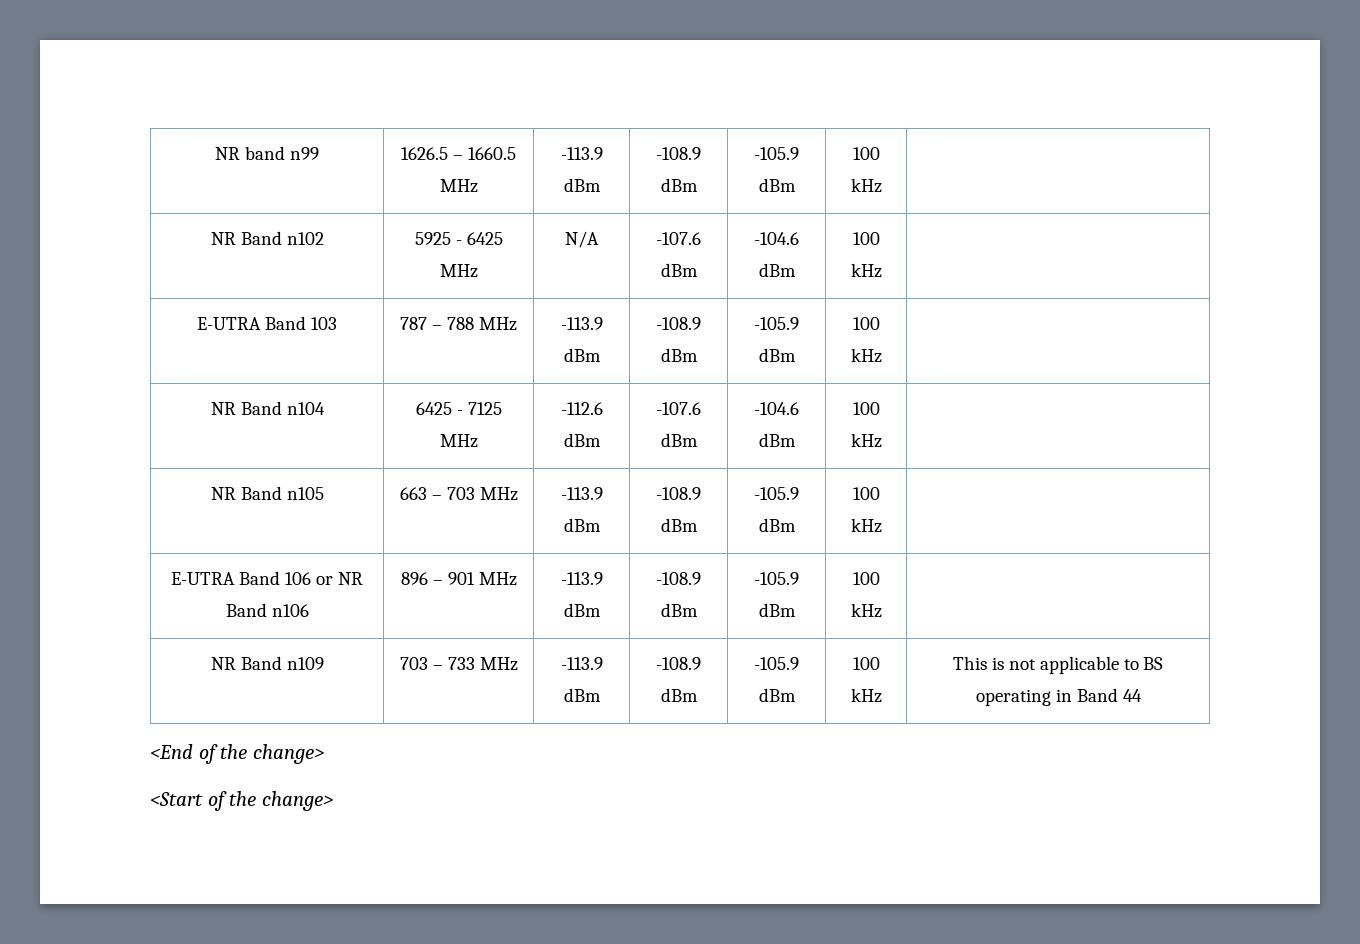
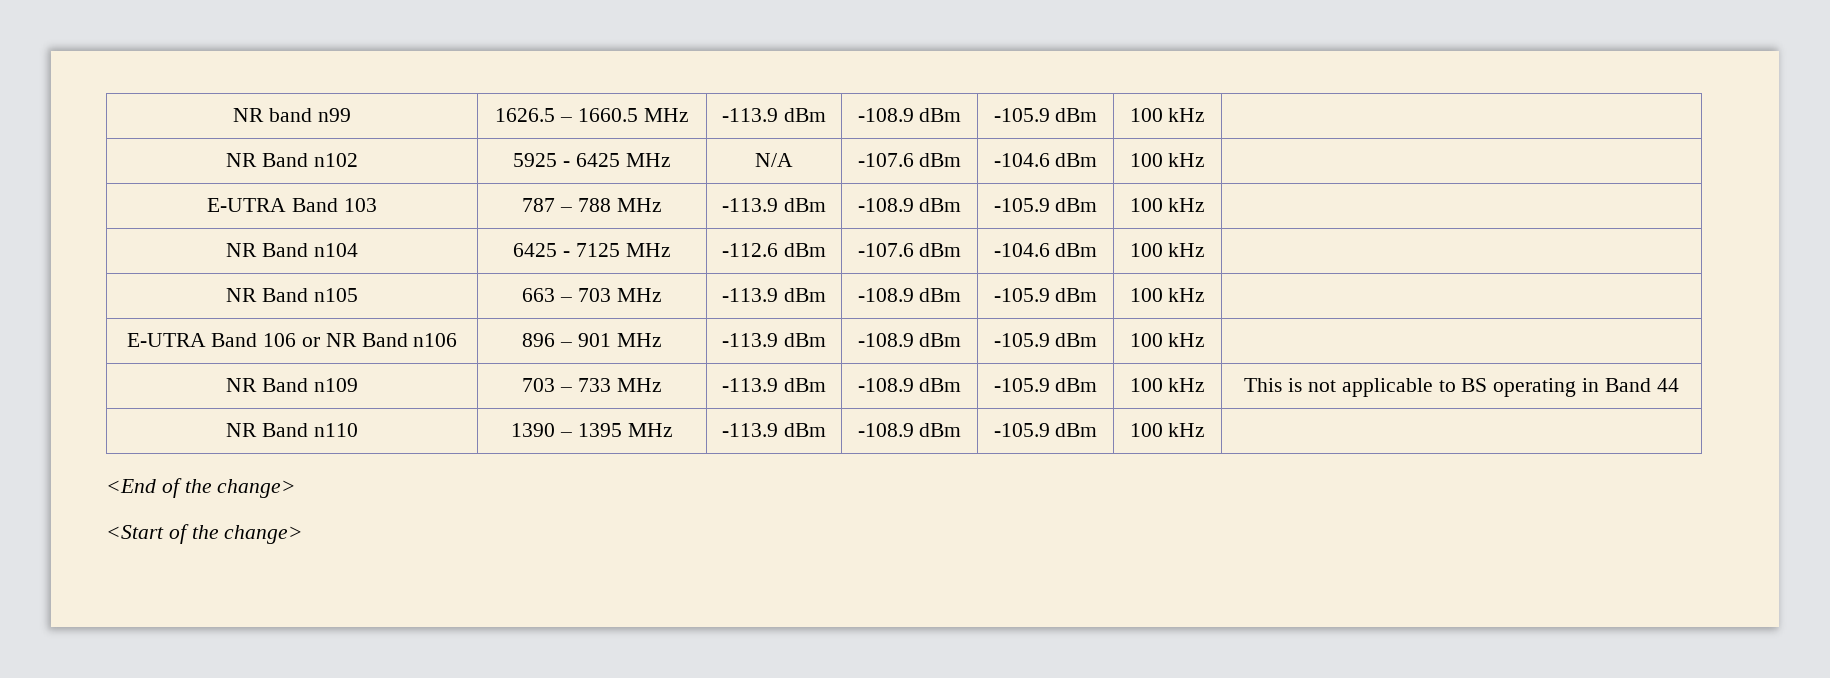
+ NR Band n110 | 1390 – 1395 MHz | -113.9 dBm | -108.9 dBm | -105.9 dBm | 100 kHz |

